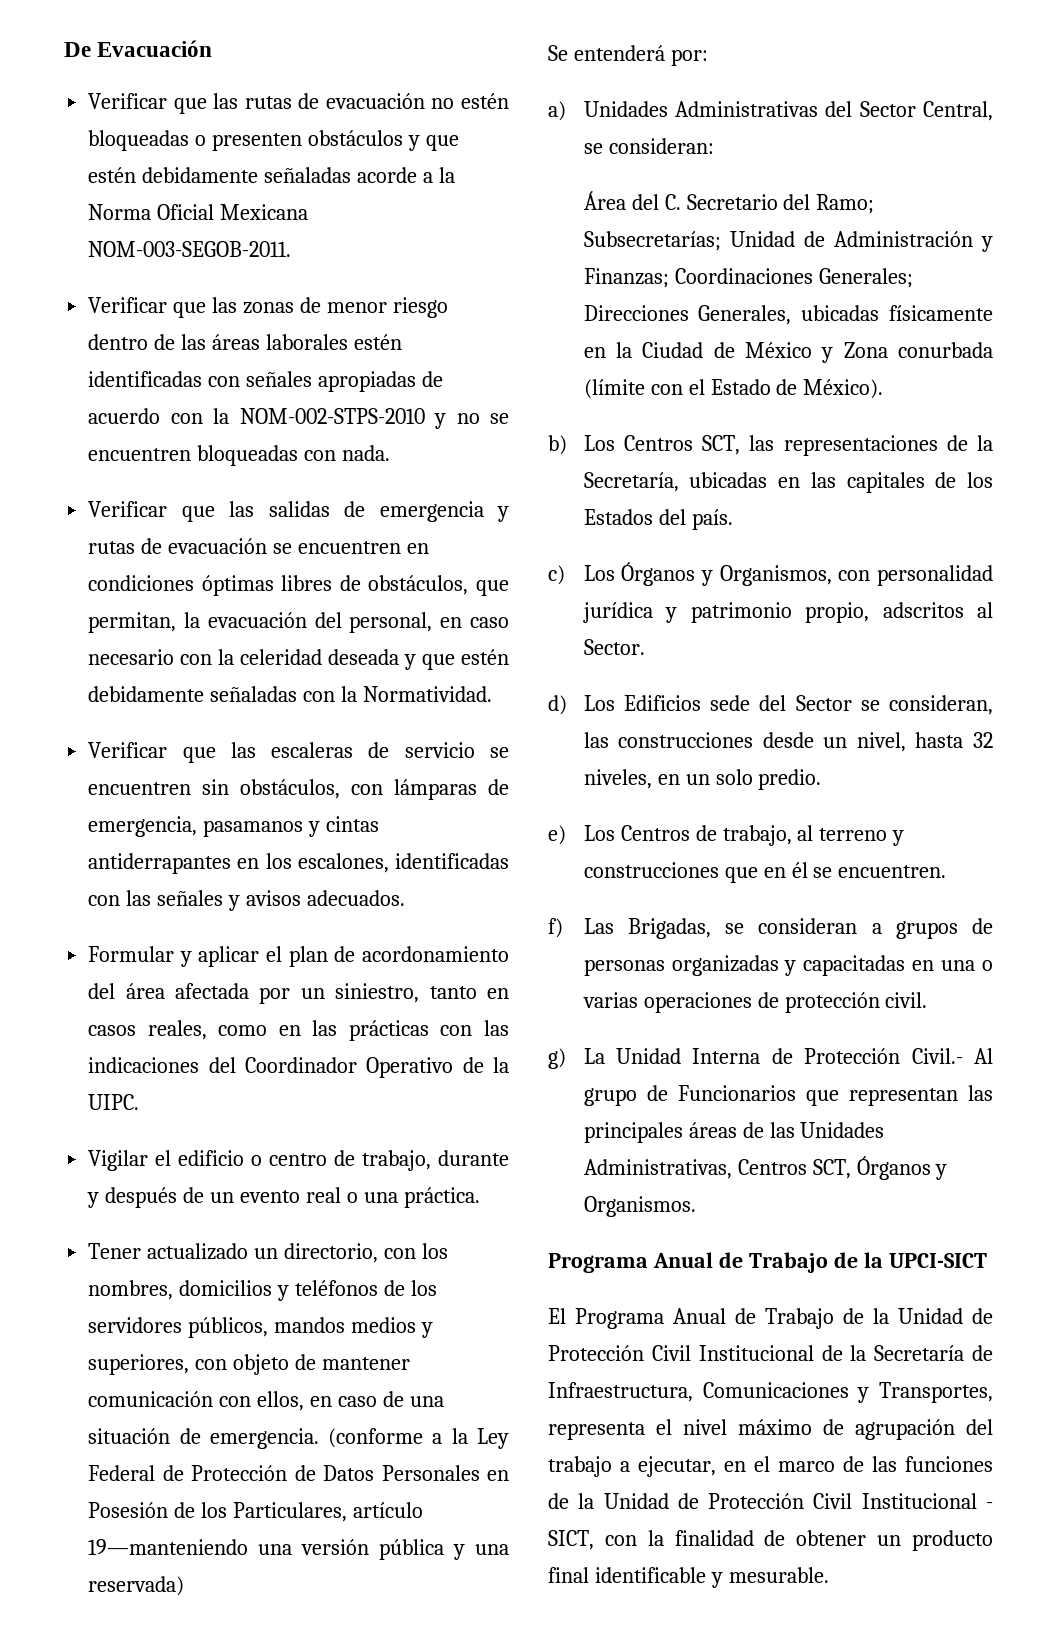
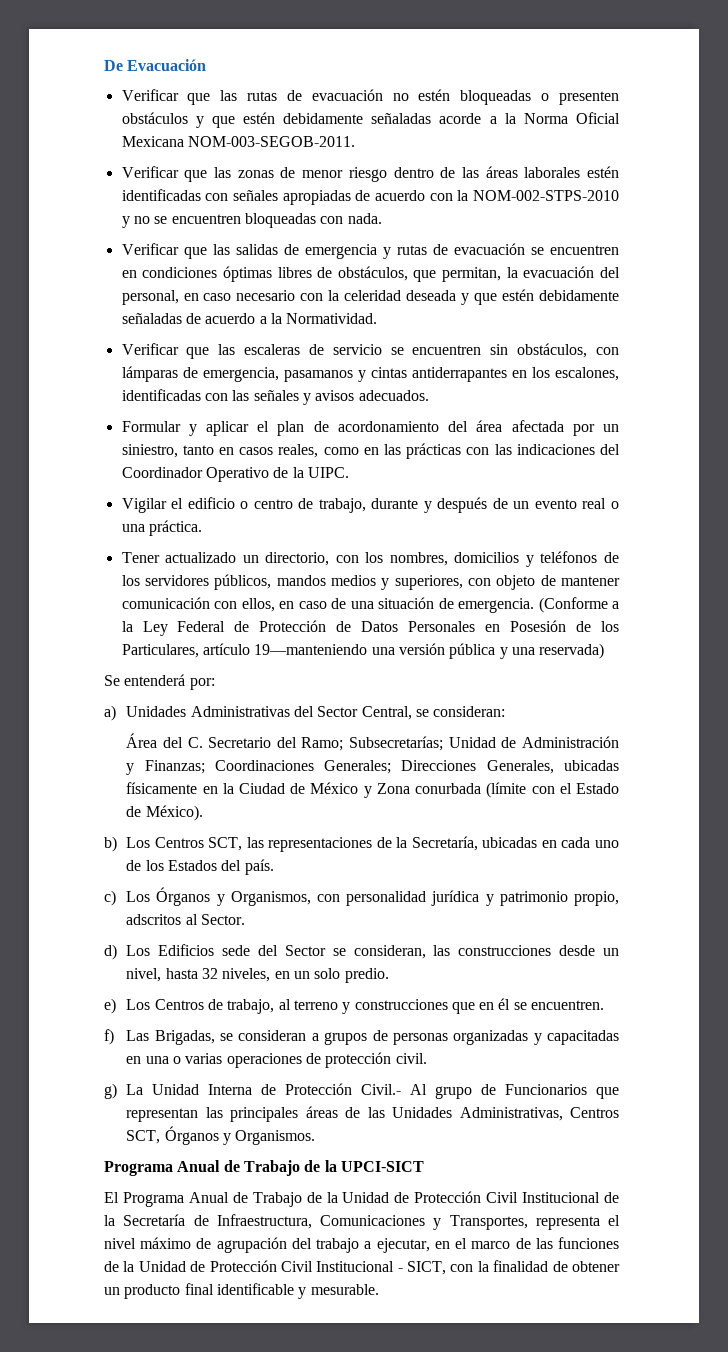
- Verificar que las salidas de emergencia y rutas de evacuación se encuentren en condiciones óptimas libres de obstáculos, que permitan, la evacuación del personal, en caso necesario con la celeridad deseada y que estén debidamente señaladas con la Normatividad.
+ Verificar que las salidas de emergencia y rutas de evacuación se encuentren en condiciones óptimas libres de obstáculos, que permitan, la evacuación del personal, en caso necesario con la celeridad deseada y que estén debidamente señaladas de acuerdo a la Normatividad.
- (conforme a la Ley Federal de Protección de Datos Personales en Posesión de los Particulares, artículo 19—manteniendo una versión pública y una reservada)
+ (Conforme a la Ley Federal de Protección de Datos Personales en Posesión de los Particulares, artículo 19—manteniendo una versión pública y una reservada)
- b) Los Centros SCT, las representaciones de la Secretaría, ubicadas en las capitales de los Estados del país.
+ b) Los Centros SCT, las representaciones de la Secretaría, ubicadas en cada uno de los Estados del país.

